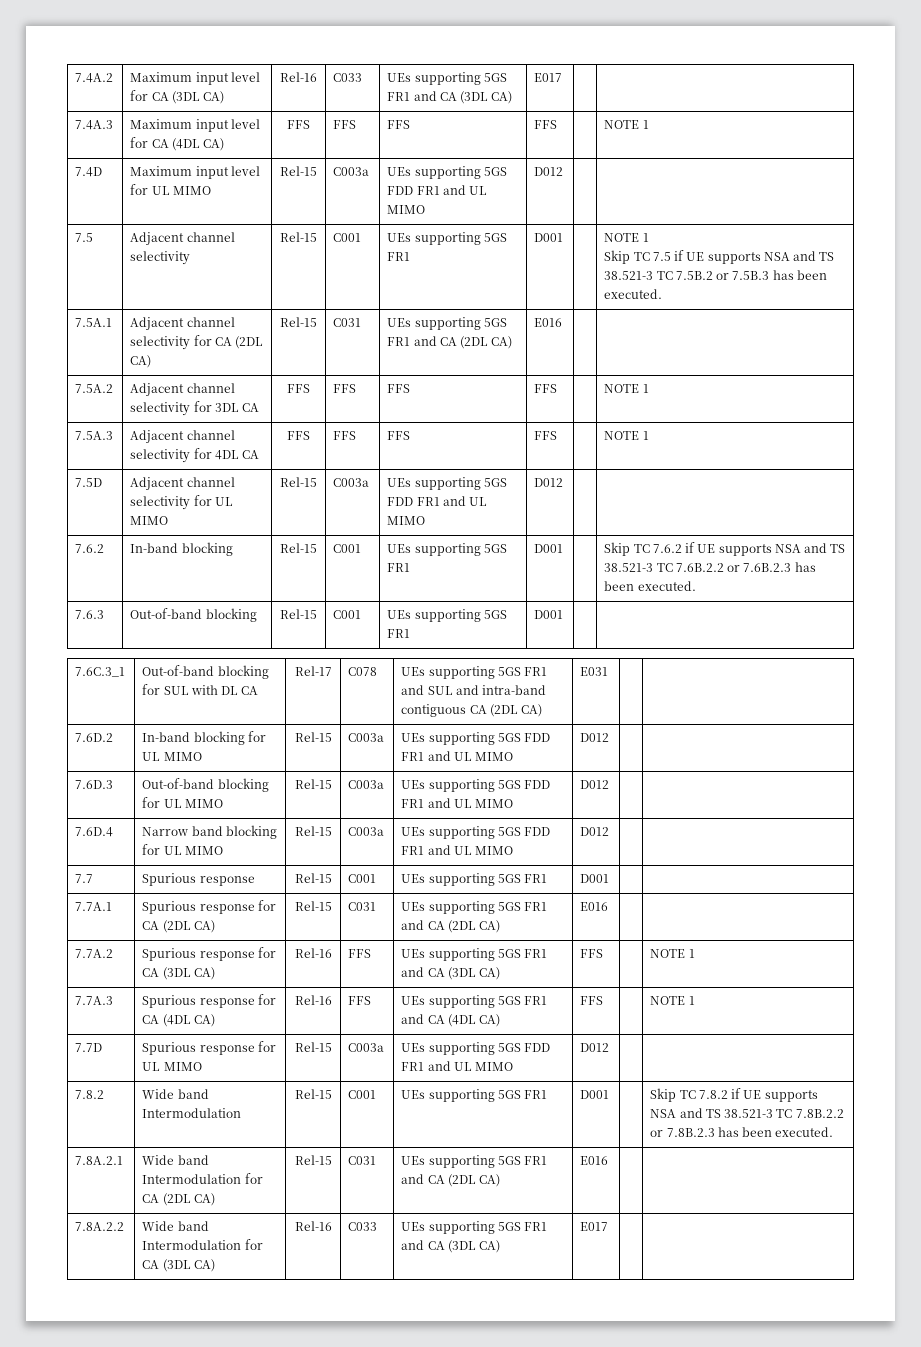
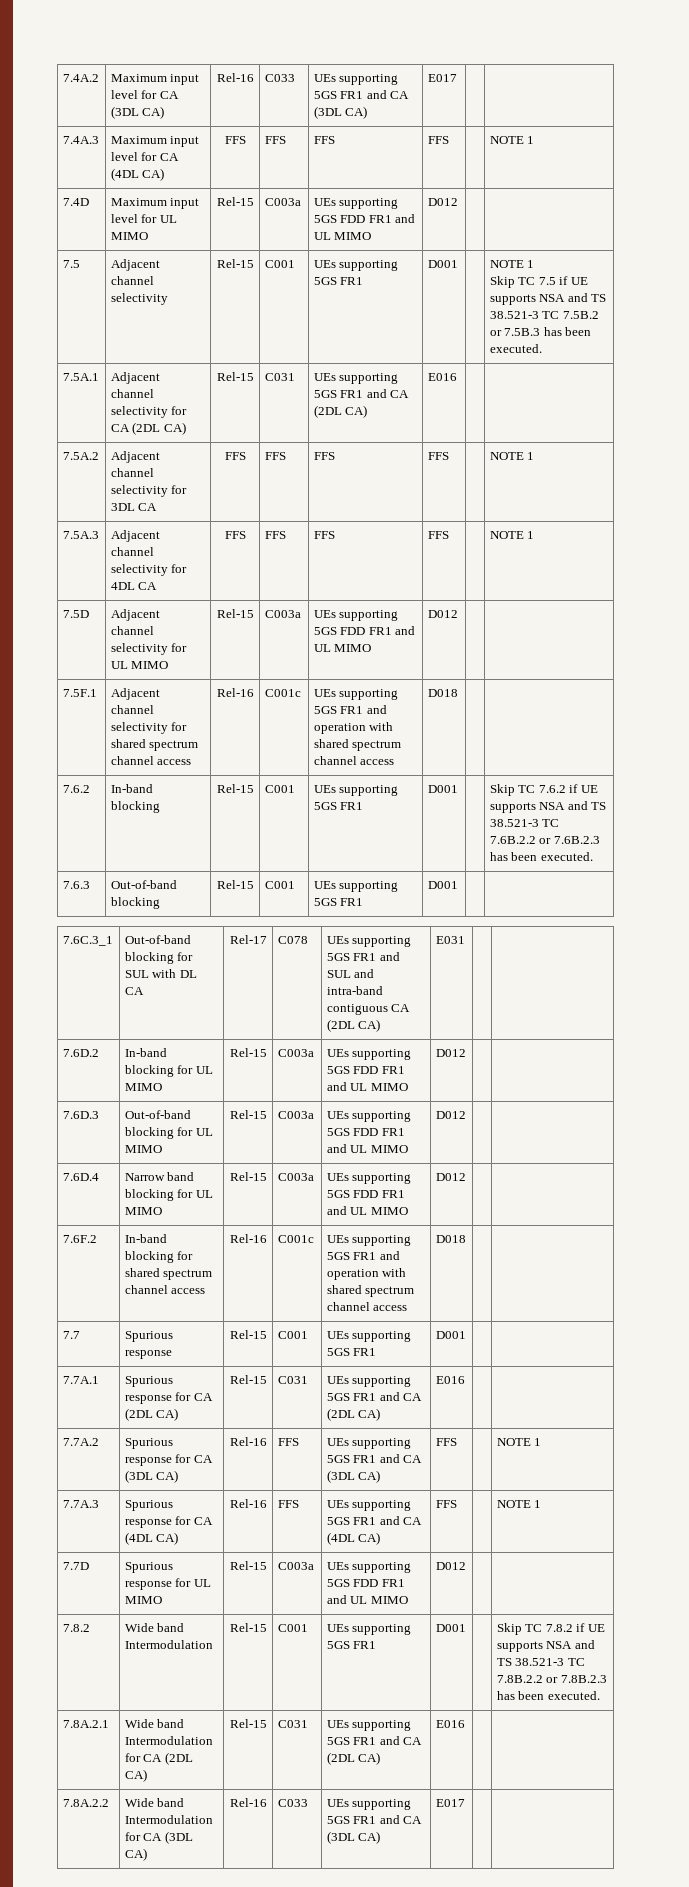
+ 7.5F.1 | Adjacent channel selectivity for shared spectrum channel access | Rel-16 | C001c | UEs supporting 5GS FR1 and operation with shared spectrum channel access | D018 | |
+ 7.6F.2 | In-band blocking for shared spectrum channel access | Rel-16 | C001c | UEs supporting 5GS FR1 and operation with shared spectrum channel access | D018 | |

